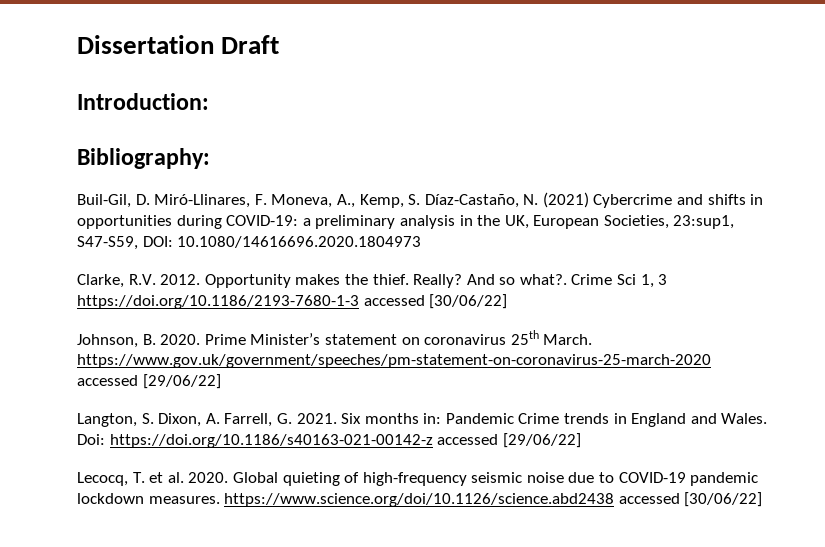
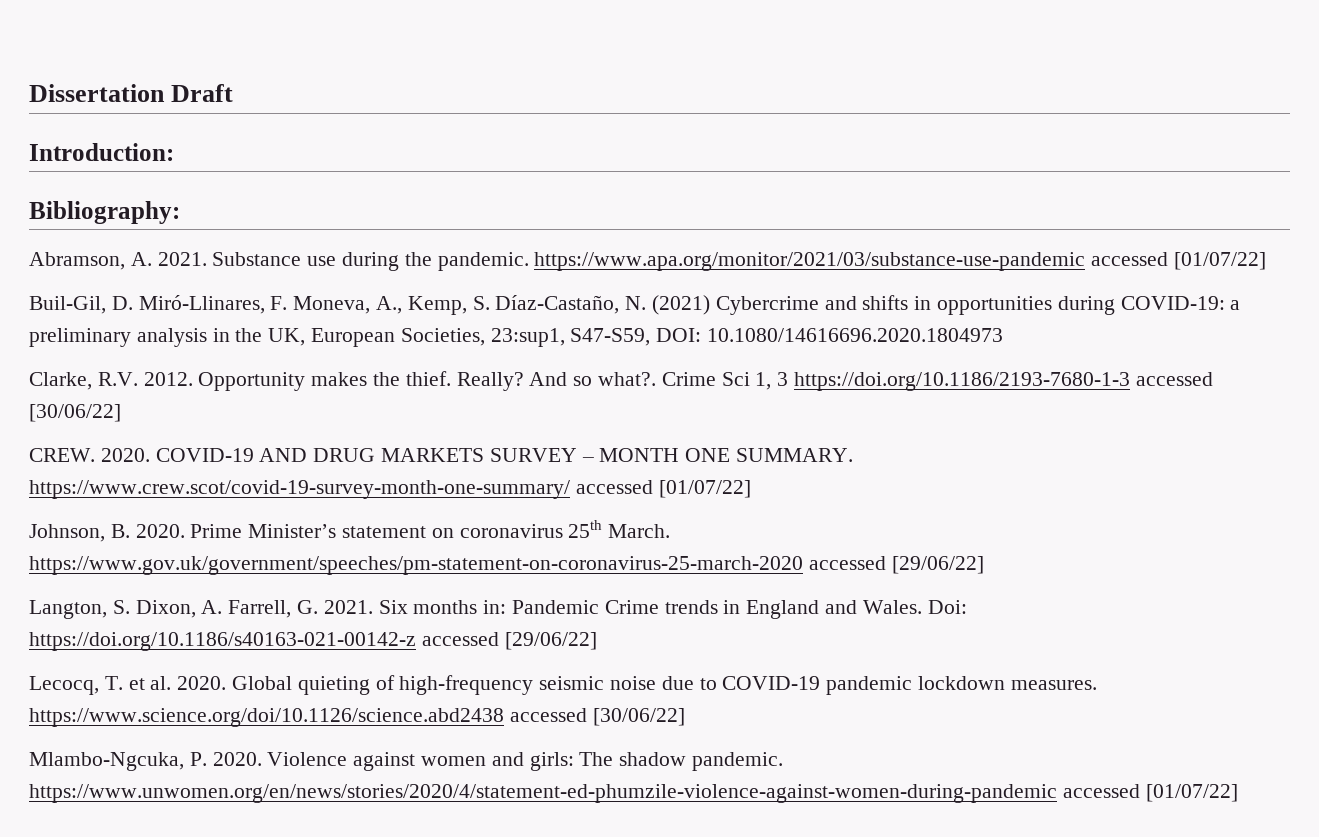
+ Abramson, A. 2021. Substance use during the pandemic. https://www.apa.org/monitor/2021/03/substance-use-pandemic accessed [01/07/22]
+ CREW. 2020. COVID-19 AND DRUG MARKETS SURVEY – MONTH ONE SUMMARY. https://www.crew.scot/covid-19-survey-month-one-summary/ accessed [01/07/22]
+ Mlambo-Ngcuka, P. 2020. Violence against women and girls: The shadow pandemic. https://www.unwomen.org/en/news/stories/2020/4/statement-ed-phumzile-violence-against-women-during-pandemic accessed [01/07/22]

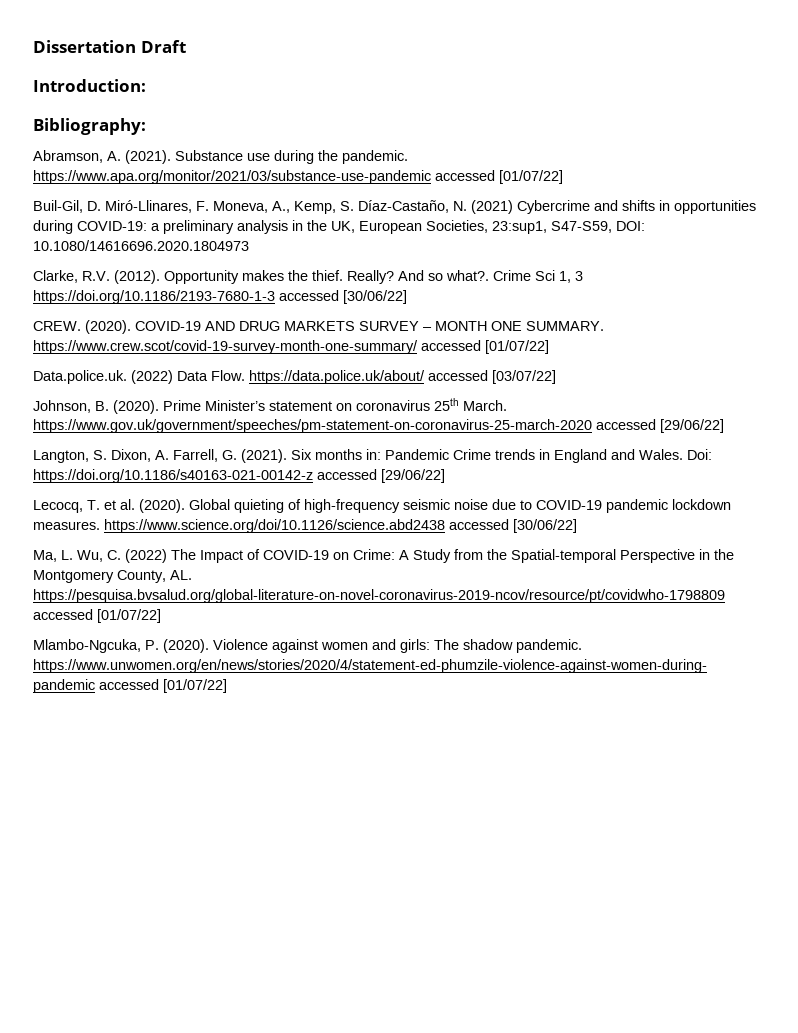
- Abramson, A. 2021.
+ Abramson, A. (2021).
- Clarke, R.V. 2012.
+ Clarke, R.V. (2012).
- CREW. 2020.
+ CREW. (2020).
+ Data.police.uk. (2022) Data Flow. https://data.police.uk/about/ accessed [03/07/22]
- Johnson, B. 2020.
+ Johnson, B. (2020).
- Langton, S. Dixon, A. Farrell, G. 2021.
+ Langton, S. Dixon, A. Farrell, G. (2021).
- Lecocq, T. et al. 2020.
+ Lecocq, T. et al. (2020).
+ Ma, L. Wu, C. (2022) The Impact of COVID-19 on Crime: A Study from the Spatial-temporal Perspective in the Montgomery County, AL. https://pesquisa.bvsalud.org/global-literature-on-novel-coronavirus-2019-ncov/resource/pt/covidwho-1798809 accessed [01/07/22]
- Mlambo-Ngcuka, P. 2020.
+ Mlambo-Ngcuka, P. (2020).

